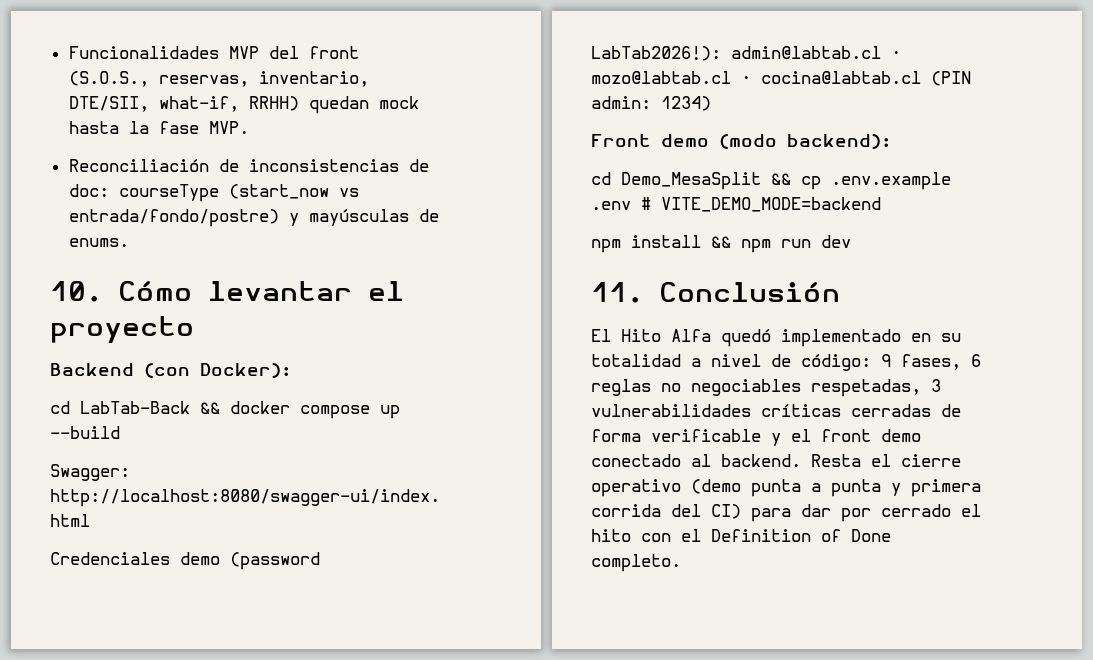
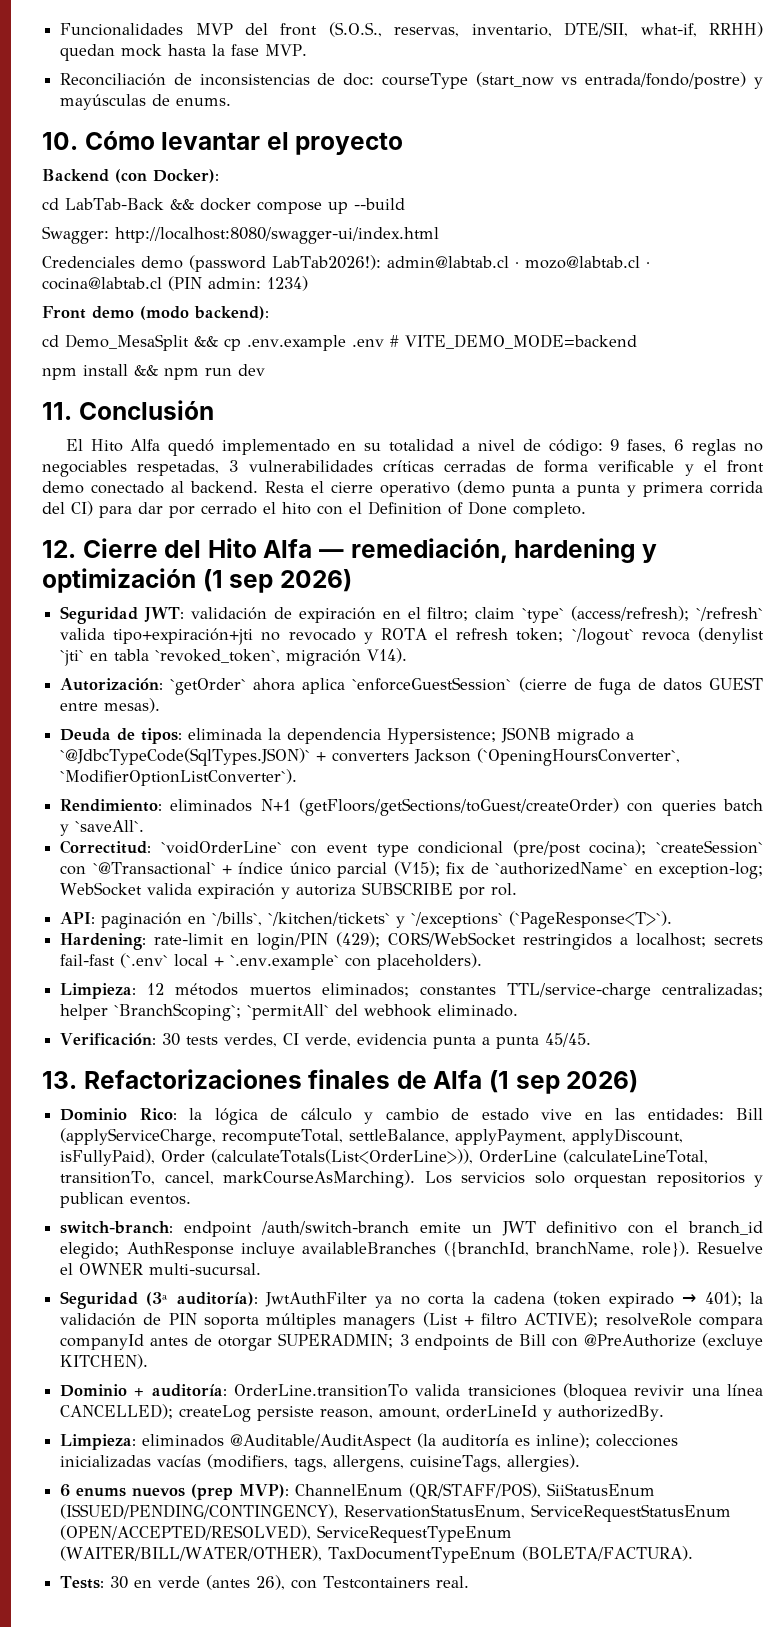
+ 12. Cierre del Hito Alfa — remediación, hardening y optimización (1 sep 2026)
+ Seguridad JWT: validación de expiración en el filtro; claim `type` (access/refresh); `/refresh` valida tipo+expiración+jti no revocado y ROTA el refresh token; `/logout` revoca (denylist `jti` en tabla `revoked_token`, migración V14).
+ Autorización: `getOrder` ahora aplica `enforceGuestSession` (cierre de fuga de datos GUEST entre mesas).
+ Deuda de tipos: eliminada la dependencia Hypersistence; JSONB migrado a `@JdbcTypeCode(SqlTypes.JSON)` + converters Jackson (`OpeningHoursConverter`, `ModifierOptionListConverter`).
+ Rendimiento: eliminados N+1 (getFloors/getSections/toGuest/createOrder) con queries batch y `saveAll`.
+ Correctitud: `voidOrderLine` con event type condicional (pre/post cocina); `createSession` con `@Transactional` + índice único parcial (V15); fix de `authorizedName` en exception-log; WebSocket valida expiración y autoriza SUBSCRIBE por rol.
+ API: paginación en `/bills`, `/kitchen/tickets` y `/exceptions` (`PageResponse<T>`).
+ Hardening: rate-limit en login/PIN (429); CORS/WebSocket restringidos a localhost; secrets fail-fast (`.env` local + `.env.example` con placeholders).
+ Limpieza: 12 métodos muertos eliminados; constantes TTL/service-charge centralizadas; helper `BranchScoping`; `permitAll` del webhook eliminado.
+ Verificación: 30 tests verdes, CI verde, evidencia punta a punta 45/45.
+ 13. Refactorizaciones finales de Alfa (1 sep 2026)
+ Dominio Rico: la lógica de cálculo y cambio de estado vive en las entidades: Bill (applyServiceCharge, recomputeTotal, settleBalance, applyPayment, applyDiscount, isFullyPaid), Order (calculateTotals(List<OrderLine>)), OrderLine (calculateLineTotal, transitionTo, cancel, markCourseAsMarching). Los servicios solo orquestan repositorios y publican eventos.
+ switch-branch: endpoint /auth/switch-branch emite un JWT definitivo con el branch_id elegido; AuthResponse incluye availableBranches ({branchId, branchName, role}). Resuelve el OWNER multi-sucursal.
+ Seguridad (3ª auditoría): JwtAuthFilter ya no corta la cadena (token expirado → 401); la validación de PIN soporta múltiples managers (List + filtro ACTIVE); resolveRole compara companyId antes de otorgar SUPERADMIN; 3 endpoints de Bill con @PreAuthorize (excluye KITCHEN).
+ Dominio + auditoría: OrderLine.transitionTo valida transiciones (bloquea revivir una línea CANCELLED); createLog persiste reason, amount, orderLineId y authorizedBy.
+ Limpieza: eliminados @Auditable/AuditAspect (la auditoría es inline); colecciones inicializadas vacías (modifiers, tags, allergens, cuisineTags, allergies).
+ 6 enums nuevos (prep MVP): ChannelEnum (QR/STAFF/POS), SiiStatusEnum (ISSUED/PENDING/CONTINGENCY), ReservationStatusEnum, ServiceRequestStatusEnum (OPEN/ACCEPTED/RESOLVED), ServiceRequestTypeEnum (WAITER/BILL/WATER/OTHER), TaxDocumentTypeEnum (BOLETA/FACTURA).
+ Tests: 30 en verde (antes 26), con Testcontainers real.

